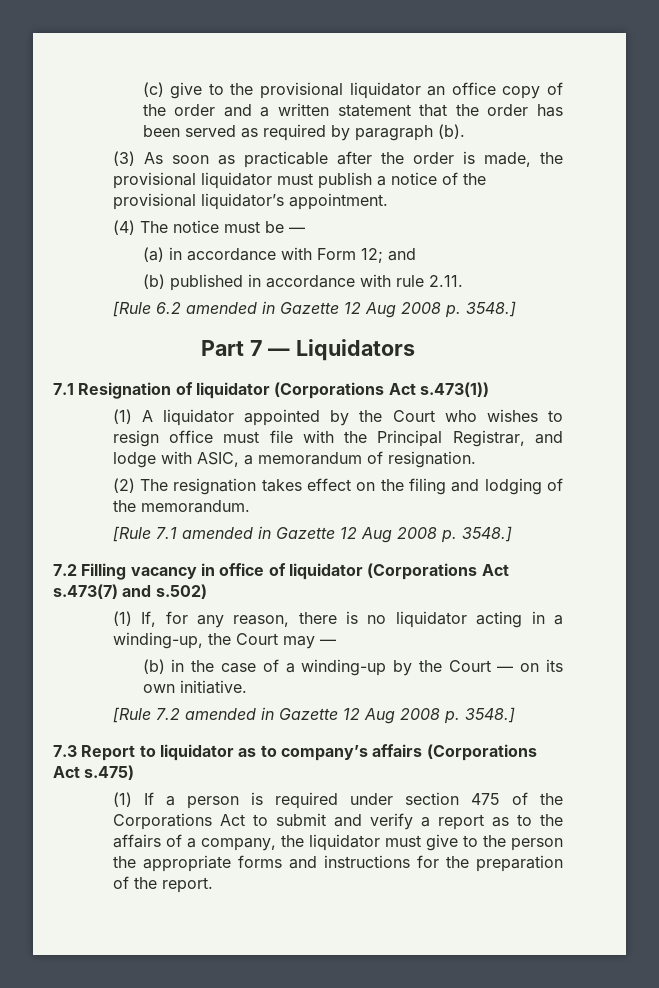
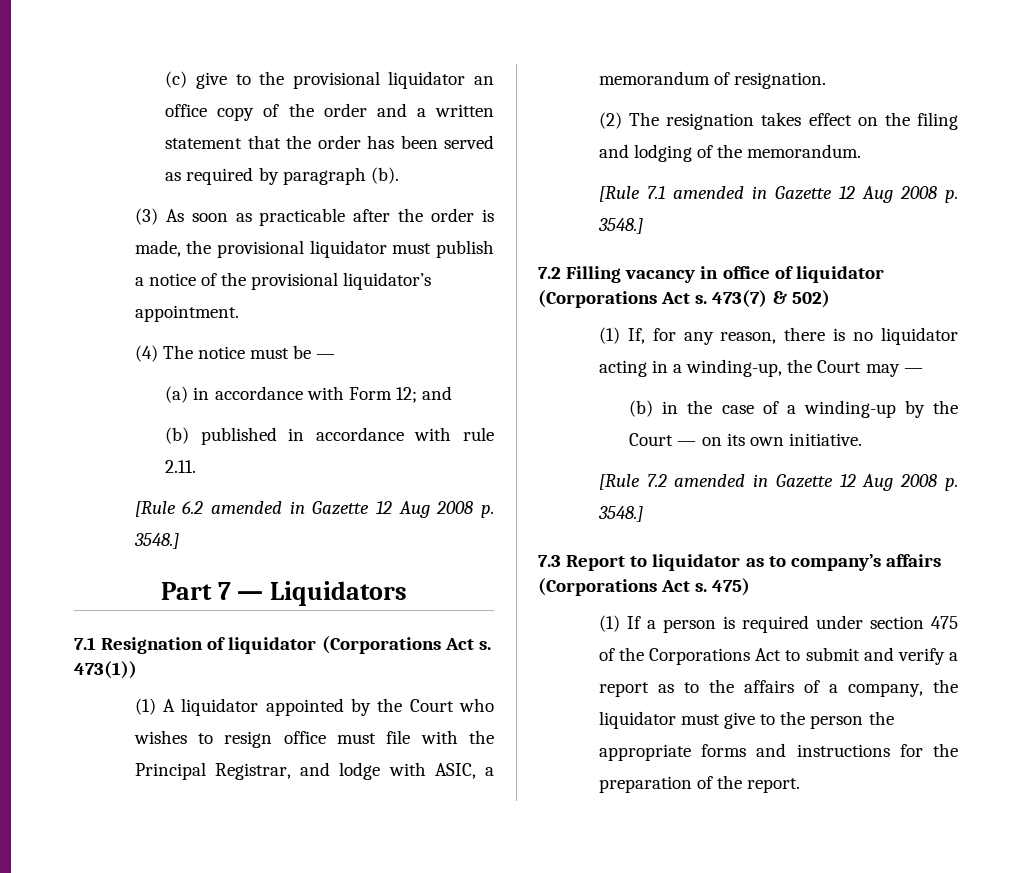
- 7.1 Resignation of liquidator (Corporations Act s.473(1))
+ 7.1 Resignation of liquidator (Corporations Act s. 473(1))
- 7.2 Filling vacancy in office of liquidator (Corporations Act s.473(7) and s.502)
+ 7.2 Filling vacancy in office of liquidator (Corporations Act s. 473(7) & 502)
- 7.3 Report to liquidator as to company’s affairs (Corporations Act s.475)
+ 7.3 Report to liquidator as to company’s affairs (Corporations Act s. 475)

